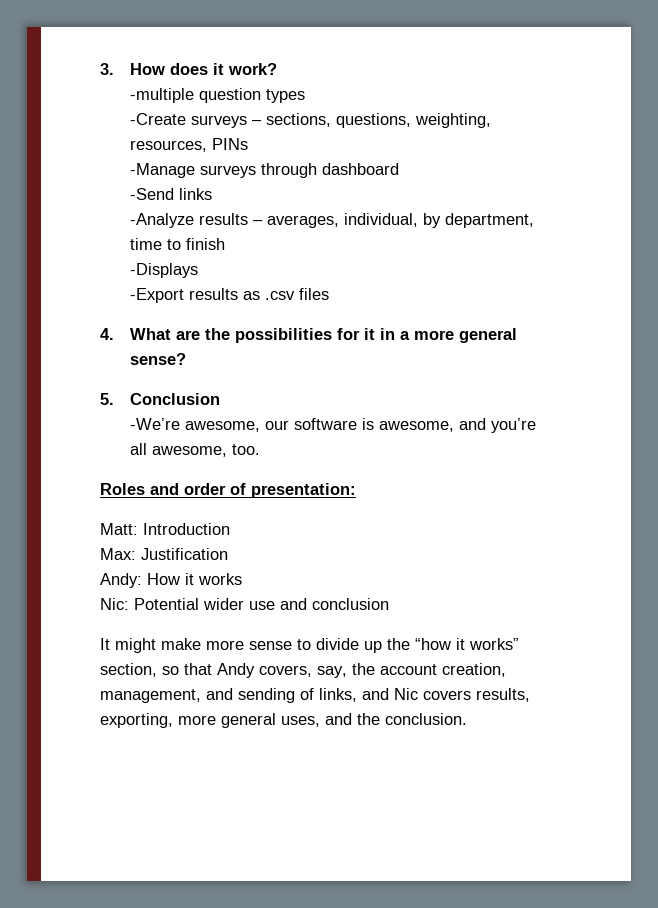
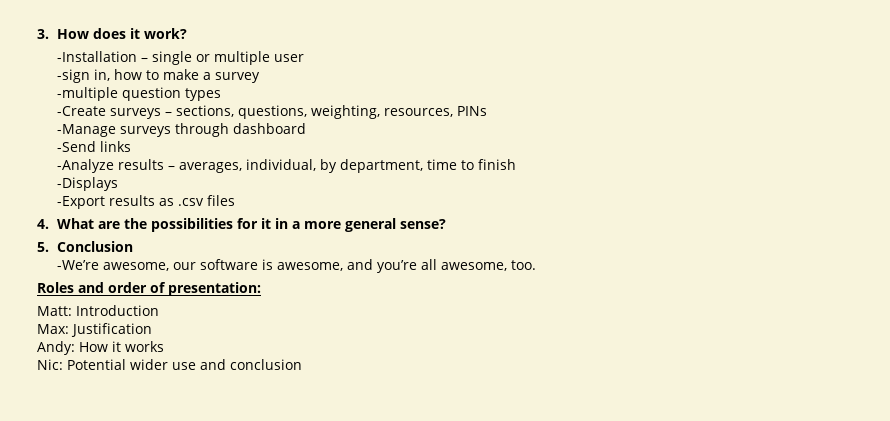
+ -Installation – single or multiple user
+ -sign in, how to make a survey
- It might make more sense to divide up the “how it works” section, so that Andy covers, say, the account creation, management, and sending of links, and Nic covers results, exporting, more general uses, and the conclusion.

